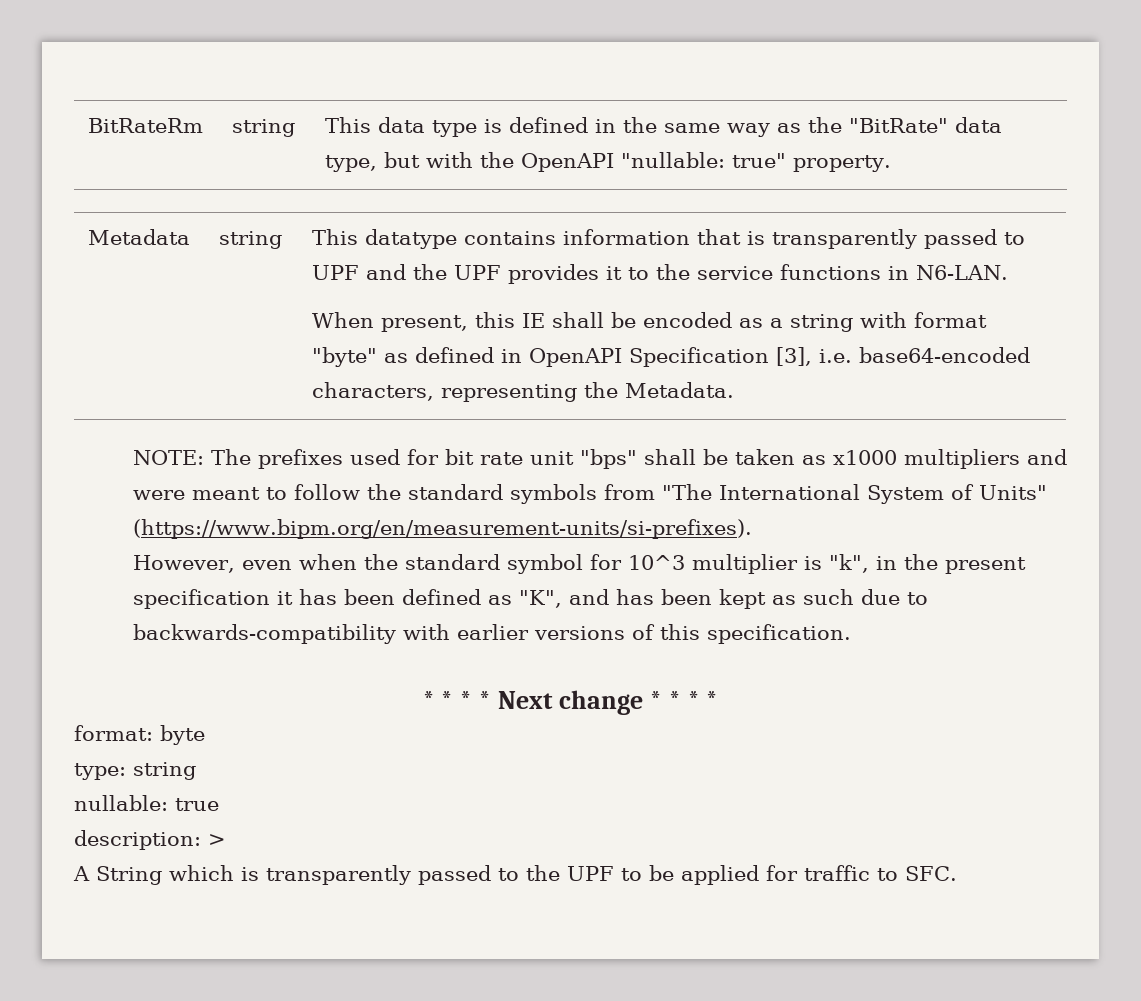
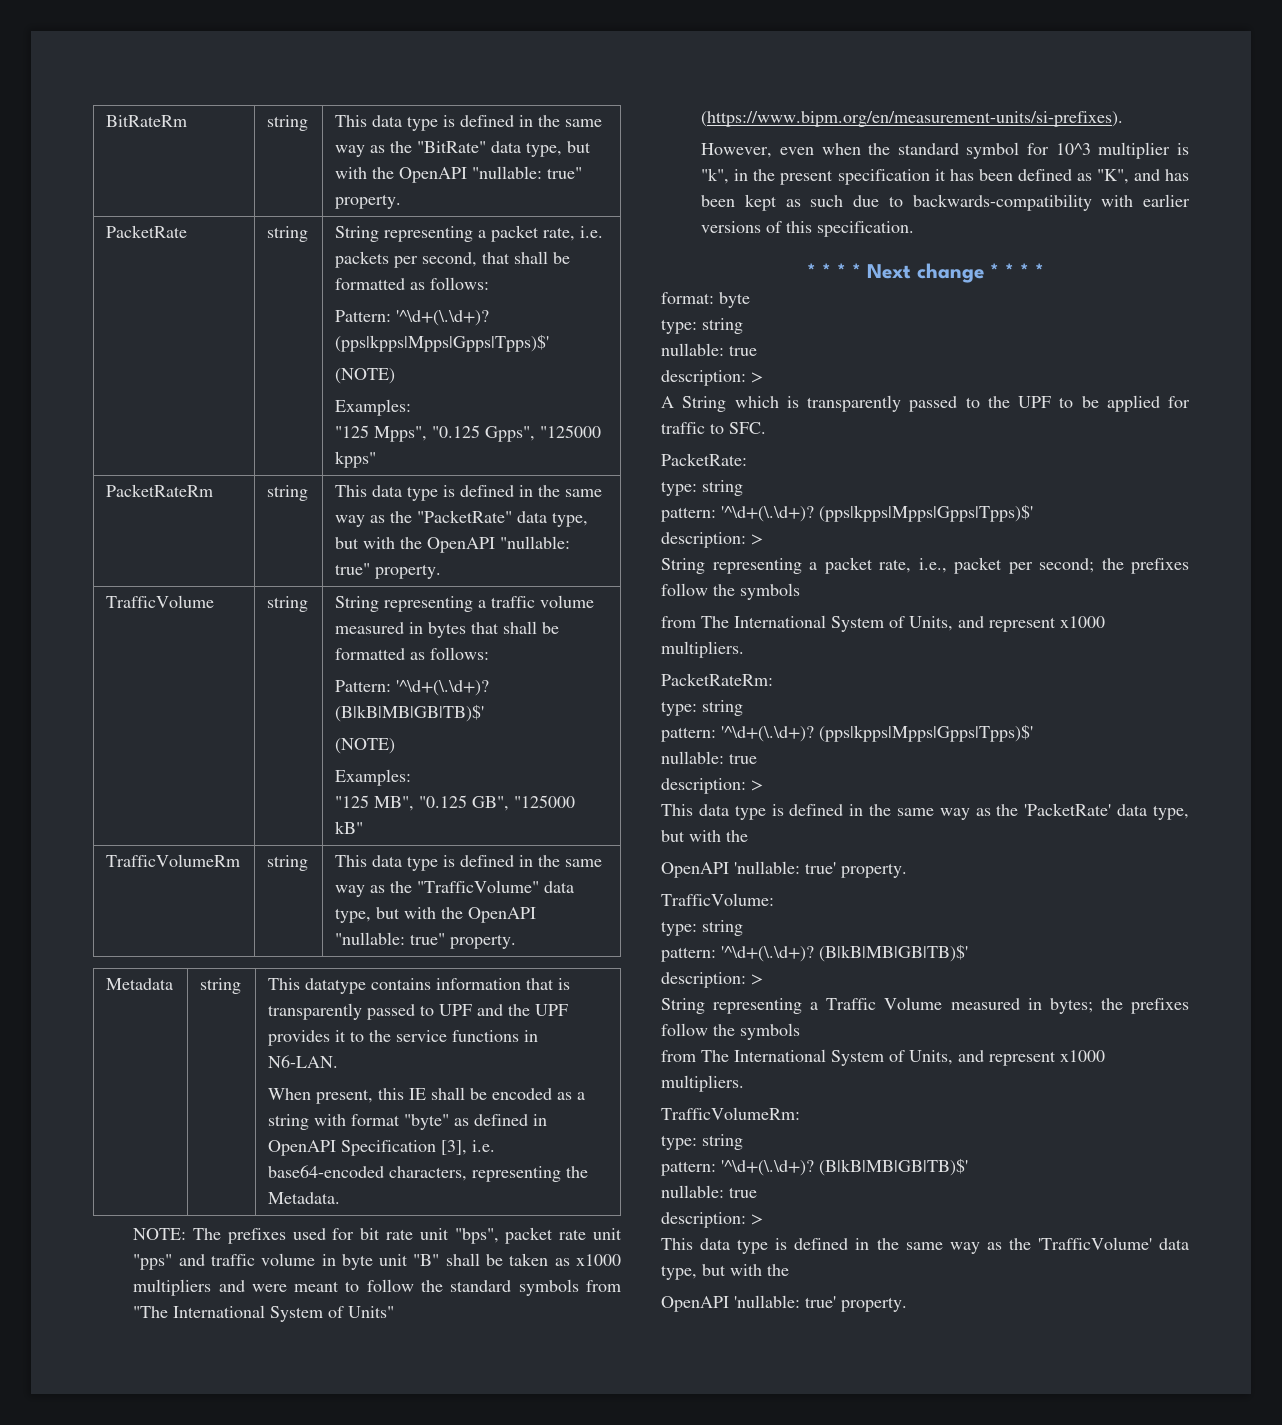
+ PacketRate | string | String representing a packet rate, i.e. packets per second, that shall be formatted as follows:
+ Pattern: '^\d+(\.\d+)? (pps|kpps|Mpps|Gpps|Tpps)$'
+ (NOTE)
+ Examples:
+ "125 Mpps", "0.125 Gpps", "125000 kpps"
+ PacketRateRm | string | This data type is defined in the same way as the "PacketRate" data type, but with the OpenAPI "nullable: true" property.
+ TrafficVolume | string | String representing a traffic volume measured in bytes that shall be formatted as follows:
+ Pattern: '^\d+(\.\d+)? (B|kB|MB|GB|TB)$'
+ (NOTE)
+ Examples:
+ "125 MB", "0.125 GB", "125000 kB"
+ TrafficVolumeRm | string | This data type is defined in the same way as the "TrafficVolume" data type, but with the OpenAPI "nullable: true" property.
- NOTE: The prefixes used for bit rate unit "bps" shall be taken as x1000 multipliers and were meant to follow the standard symbols from "The International System of Units" (https://www.bipm.org/en/measurement-units/si-prefixes).
+ NOTE: The prefixes used for bit rate unit "bps", packet rate unit "pps" and traffic volume in byte unit "B" shall be taken as x1000 multipliers and were meant to follow the standard symbols from "The International System of Units" (https://www.bipm.org/en/measurement-units/si-prefixes).
+ PacketRate:
+ type: string
+ pattern: '^\d+(\.\d+)? (pps|kpps|Mpps|Gpps|Tpps)$'
+ description: >
+ String representing a packet rate, i.e., packet per second; the prefixes follow the symbols
+ from The International System of Units, and represent x1000 multipliers.
+ PacketRateRm:
+ type: string
+ pattern: '^\d+(\.\d+)? (pps|kpps|Mpps|Gpps|Tpps)$'
+ nullable: true
+ description: >
+ This data type is defined in the same way as the 'PacketRate' data type, but with the
+ OpenAPI 'nullable: true' property.
+ TrafficVolume:
+ type: string
+ pattern: '^\d+(\.\d+)? (B|kB|MB|GB|TB)$'
+ description: >
+ String representing a Traffic Volume measured in bytes; the prefixes follow the symbols
+ from The International System of Units, and represent x1000 multipliers.
+ TrafficVolumeRm:
+ type: string
+ pattern: '^\d+(\.\d+)? (B|kB|MB|GB|TB)$'
+ nullable: true
+ description: >
+ This data type is defined in the same way as the 'TrafficVolume' data type, but with the
+ OpenAPI 'nullable: true' property.

